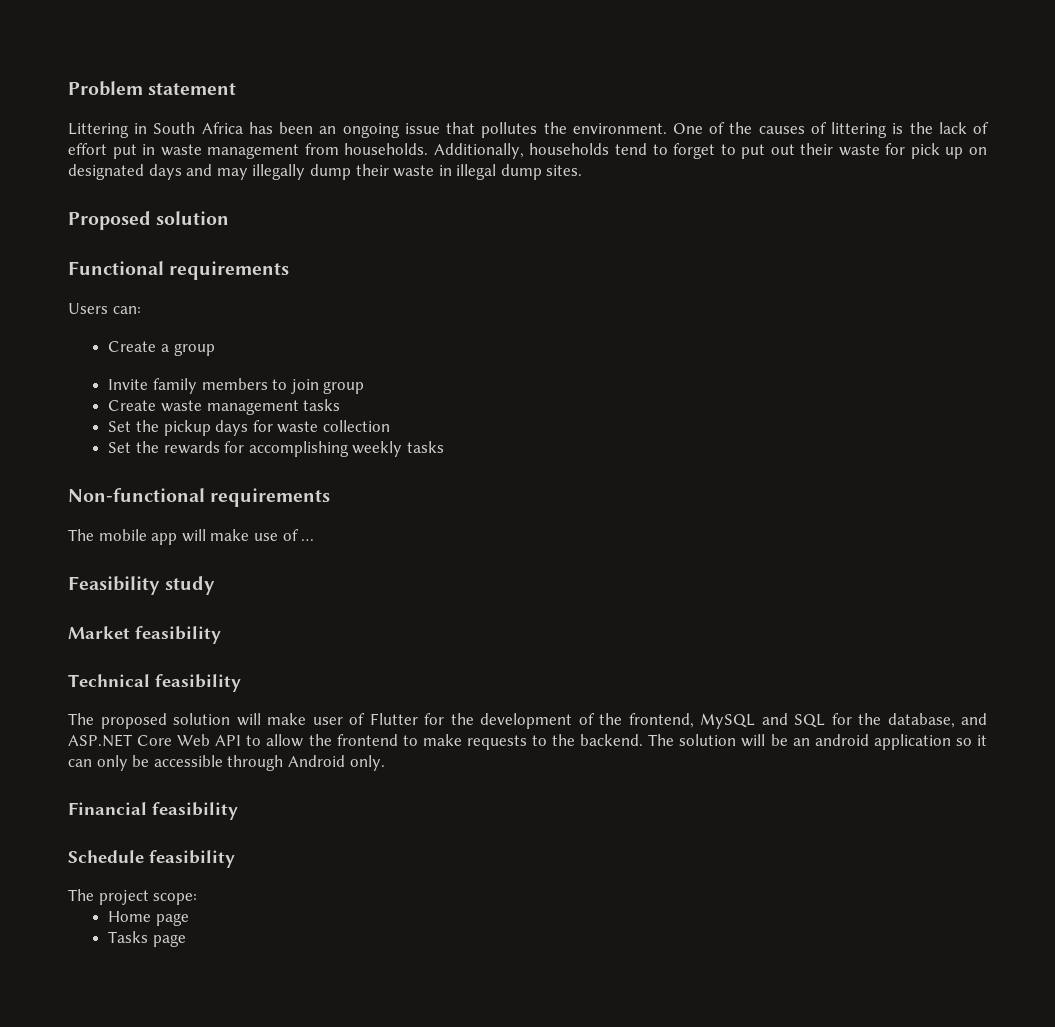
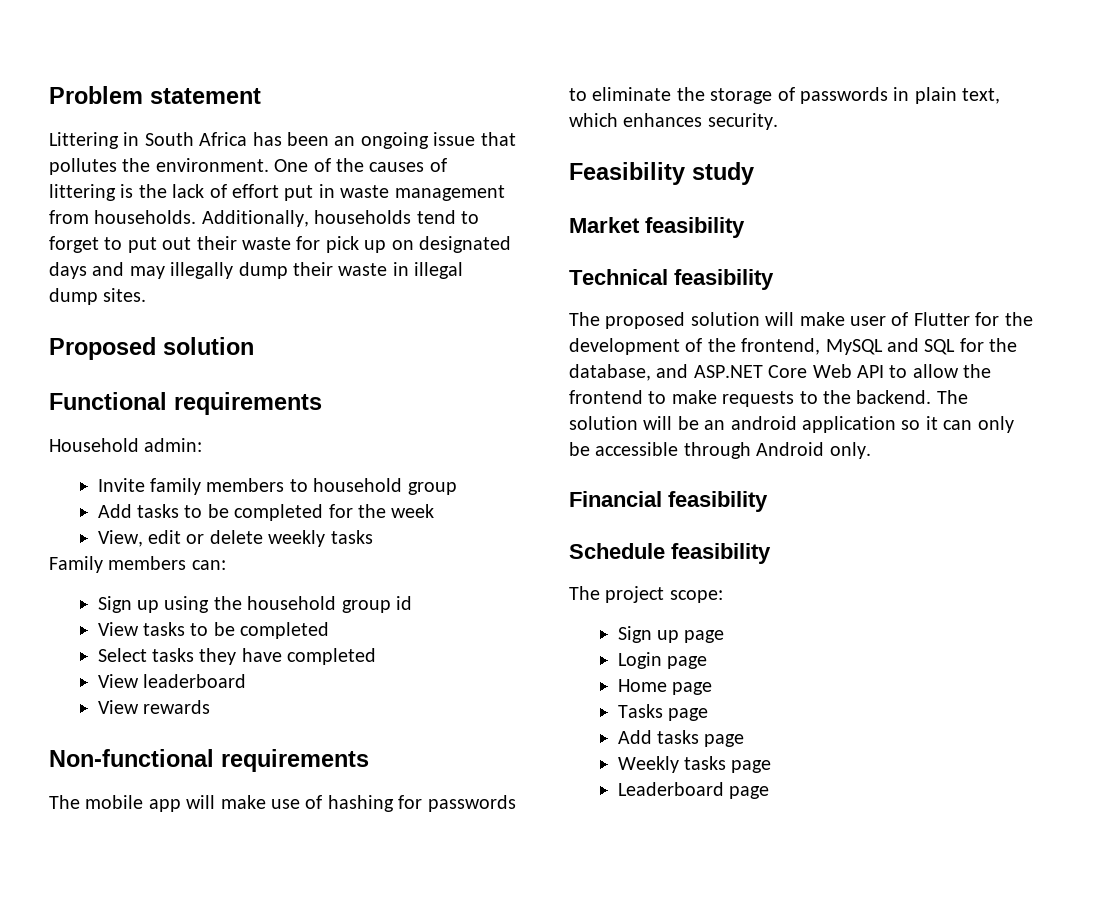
- Users can:
- Create a group
+ Household admin:
- Invite family members to join group
- Create waste management tasks
- Set the pickup days for waste collection
- Set the rewards for accomplishing weekly tasks
+ Invite family members to household group
+ Add tasks to be completed for the week
+ View, edit or delete weekly tasks
+ Family members can:
+ Sign up using the household group id
+ View tasks to be completed
+ Select tasks they have completed
+ View leaderboard
+ View rewards
- The mobile app will make use of …
+ The mobile app will make use of hashing for passwords to eliminate the storage of passwords in plain text, which enhances security.
+ Sign up page
+ Login page
+ Add tasks page
+ Weekly tasks page
+ Leaderboard page

